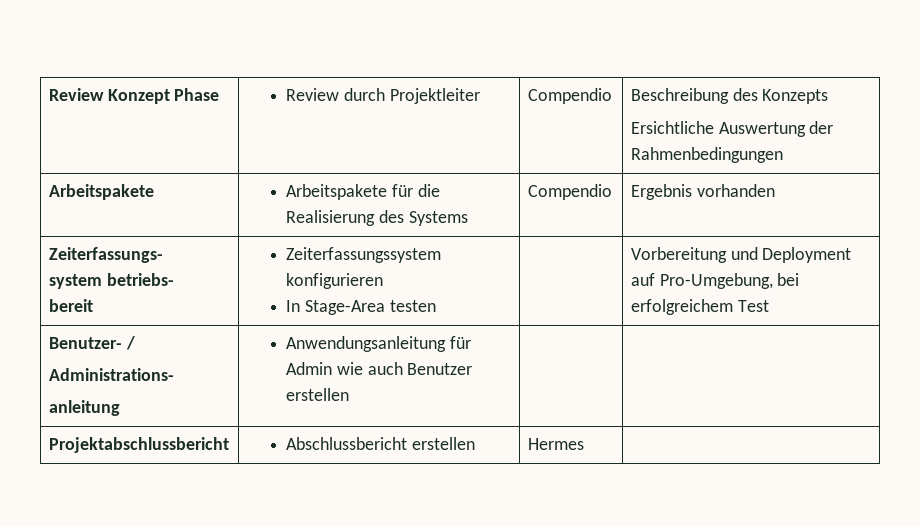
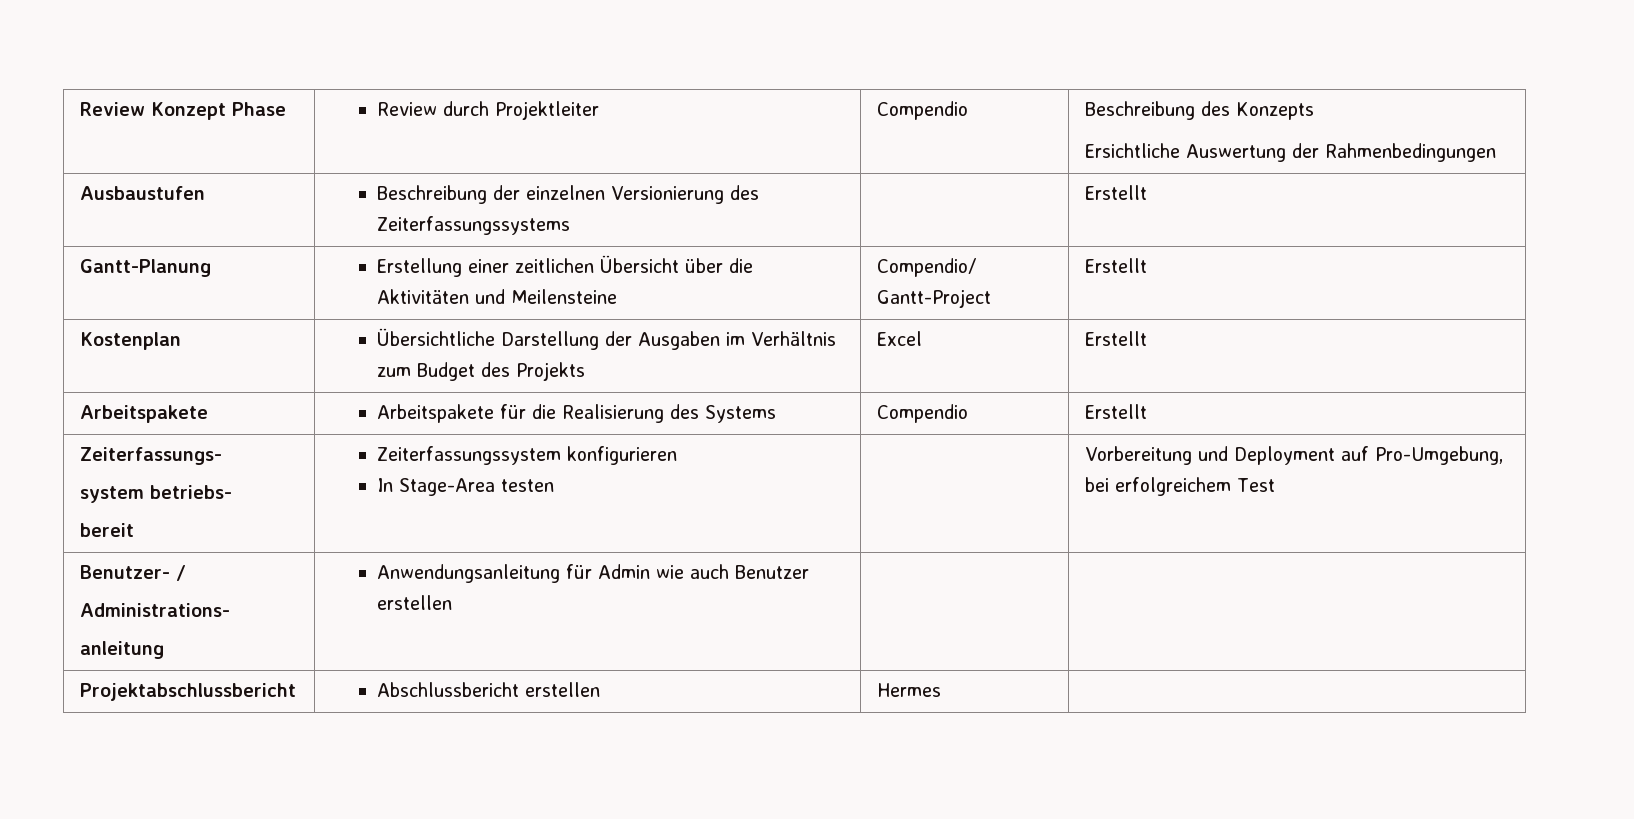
+ Ausbaustufen | Beschreibung der einzelnen Versionierung des Zeiterfassungssystems | | Erstellt
+ Gantt-Planung | Erstellung einer zeitlichen Übersicht über die Aktivitäten und Meilensteine | Compendio/ Gantt-Project | Erstellt
+ Kostenplan | Übersichtliche Darstellung der Ausgaben im Verhältnis zum Budget des Projekts | Excel | Erstellt
- Arbeitspakete | Arbeitspakete für die Realisierung des Systems | Compendio | Ergebnis vorhanden
+ Arbeitspakete | Arbeitspakete für die Realisierung des Systems | Compendio | Erstellt

